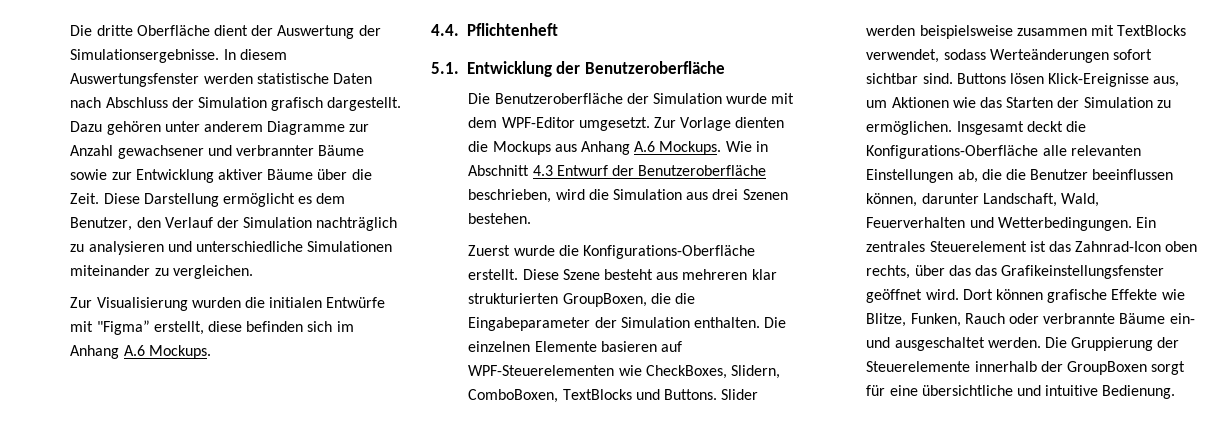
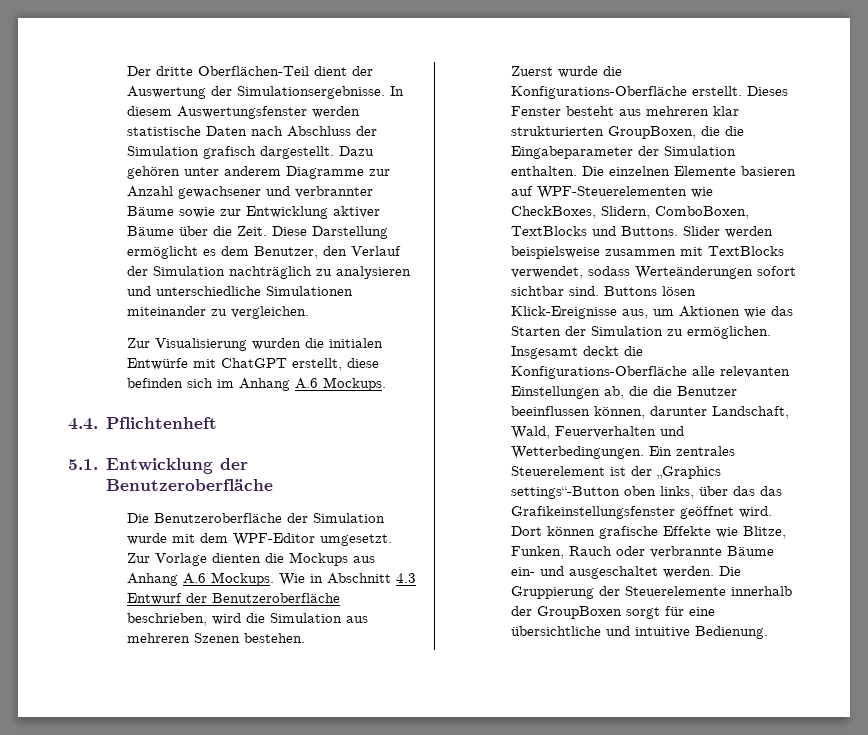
- Die dritte Oberfläche dient der Auswertung der Simulationsergebnisse.
+ Der dritte Oberflächen-Teil dient der Auswertung der Simulationsergebnisse.
- Zur Visualisierung wurden die initialen Entwürfe mit "Figma” erstellt, diese befinden sich im Anhang A.6 Mockups.
+ Zur Visualisierung wurden die initialen Entwürfe mit ChatGPT erstellt, diese befinden sich im Anhang A.6 Mockups.
- Wie in Abschnitt 4.3 Entwurf der Benutzeroberfläche beschrieben, wird die Simulation aus drei Szenen bestehen.
+ Wie in Abschnitt 4.3 Entwurf der Benutzeroberfläche beschrieben, wird die Simulation aus mehreren Szenen bestehen.
- Diese Szene besteht aus mehreren klar strukturierten GroupBoxen, die die Eingabeparameter der Simulation enthalten.
+ Dieses Fenster besteht aus mehreren klar strukturierten GroupBoxen, die die Eingabeparameter der Simulation enthalten.
- Ein zentrales Steuerelement ist das Zahnrad-Icon oben rechts, über das das Grafikeinstellungsfenster geöffnet wird.
+ Ein zentrales Steuerelement ist der „Graphics settings“-Button oben links, über das das Grafikeinstellungsfenster geöffnet wird.

